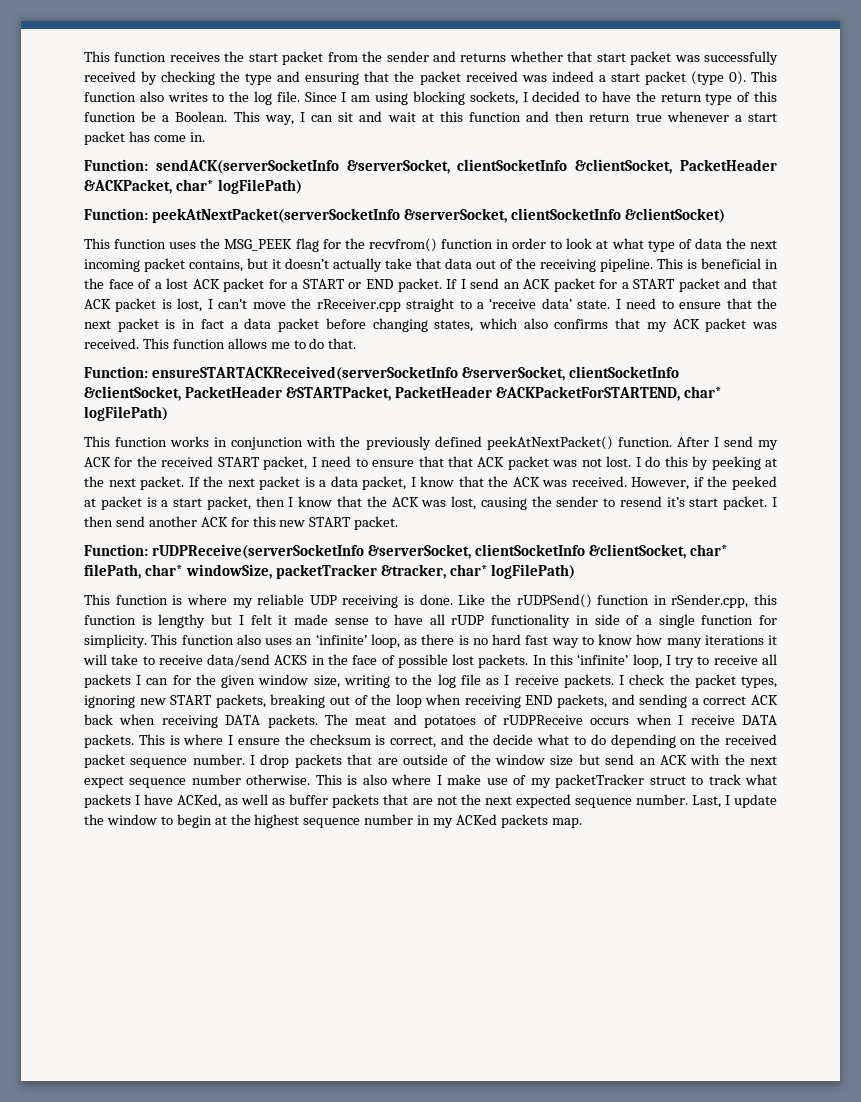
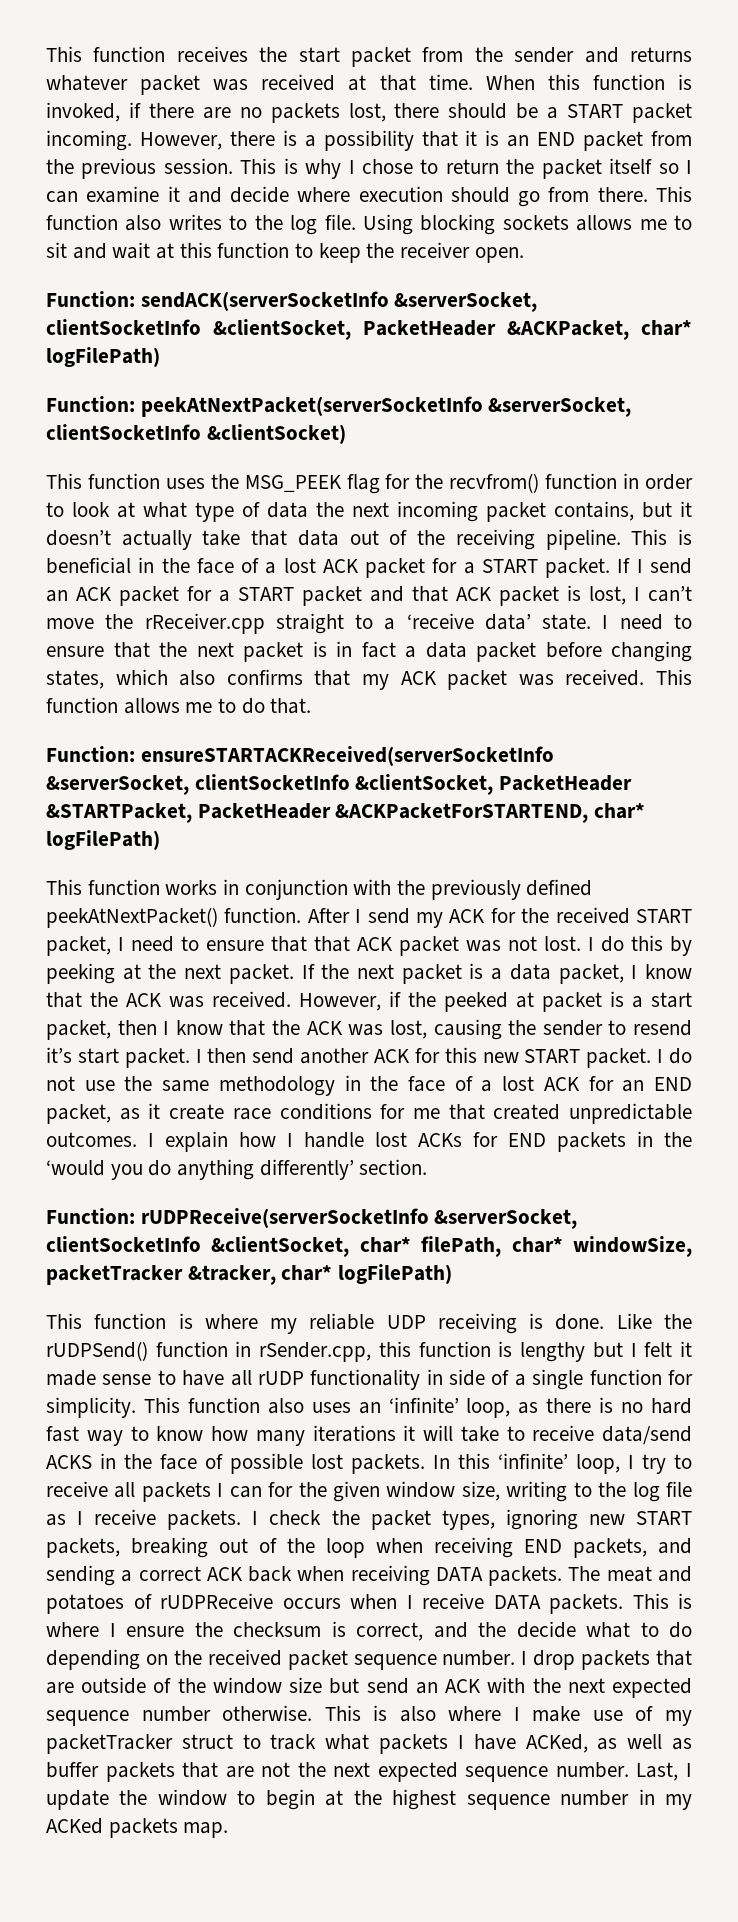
- This function receives the start packet from the sender and returns whether that start packet was successfully received by checking the type and ensuring that the packet received was indeed a start packet (type 0).
+ This function receives the start packet from the sender and returns whatever packet was received at that time. When this function is invoked, if there are no packets lost, there should be a START packet incoming. However, there is a possibility that it is an END packet from the previous session. This is why I chose to return the packet itself so I can examine it and decide where execution should go from there.
- Since I am using blocking sockets, I decided to have the return type of this function be a Boolean. This way, I can sit and wait at this function and then return true whenever a start packet has come in.
+ Using blocking sockets allows me to sit and wait at this function to keep the receiver open.
- This is beneficial in the face of a lost ACK packet for a START or END packet.
+ This is beneficial in the face of a lost ACK packet for a START packet.
+ I do not use the same methodology in the face of a lost ACK for an END packet, as it create race conditions for me that created unpredictable outcomes. I explain how I handle lost ACKs for END packets in the ‘would you do anything differently’ section.
- I drop packets that are outside of the window size but send an ACK with the next expect sequence number otherwise.
+ I drop packets that are outside of the window size but send an ACK with the next expected sequence number otherwise.

